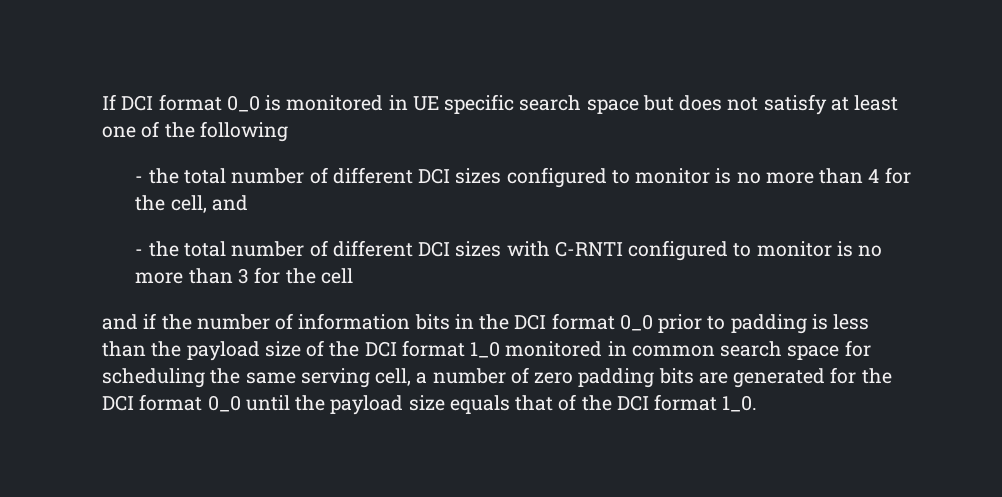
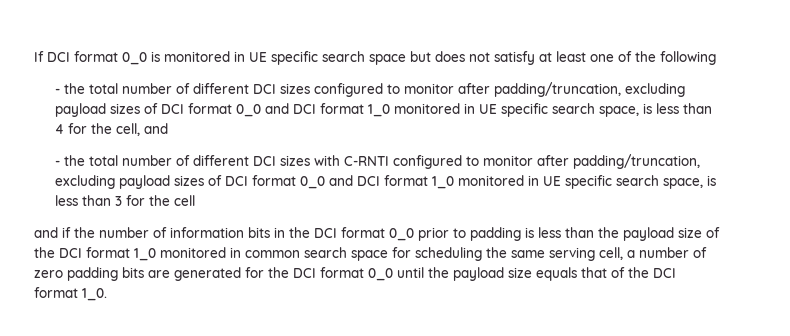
- - the total number of different DCI sizes configured to monitor is no more than 4 for the cell, and
+ - the total number of different DCI sizes configured to monitor after padding/truncation, excluding payload sizes of DCI format 0_0 and DCI format 1_0 monitored in UE specific search space, is less than 4 for the cell, and
- - the total number of different DCI sizes with C-RNTI configured to monitor is no more than 3 for the cell
+ - the total number of different DCI sizes with C-RNTI configured to monitor after padding/truncation, excluding payload sizes of DCI format 0_0 and DCI format 1_0 monitored in UE specific search space, is less than 3 for the cell

